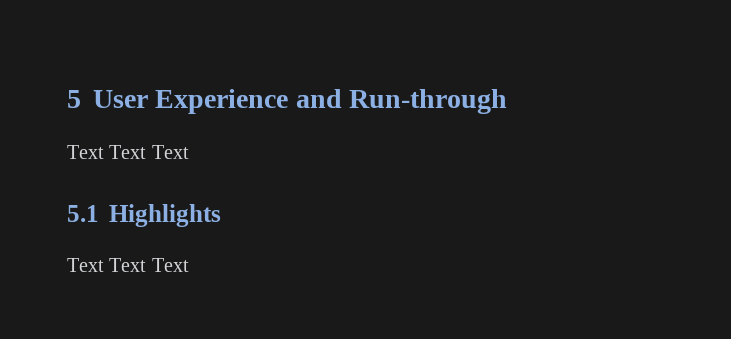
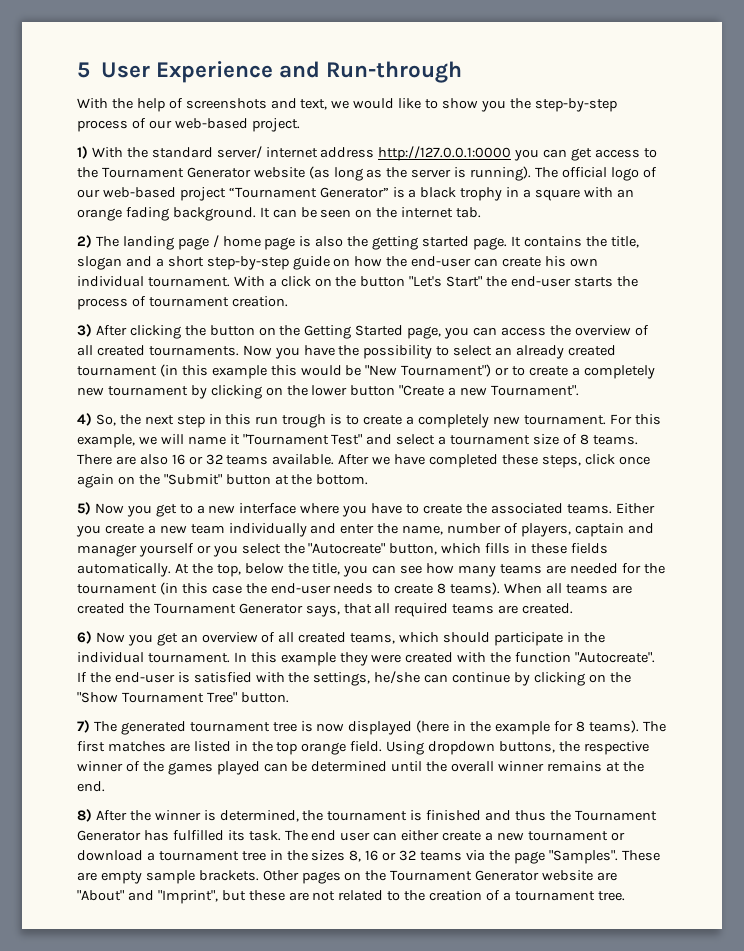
  5 User Experience and Run-through
- Text Text Text
- 5.1 Highlights
- Text Text Text
+ With the help of screenshots and text, we would like to show you the step-by-step process of our web-based project.
+ 1) With the standard server/ internet address http://127.0.0.1:0000 you can get access to the Tournament Generator website (as long as the server is running). The official logo of our web-based project “Tournament Generator” is a black trophy in a square with an orange fading background. It can be seen on the internet tab.
+ 2) The landing page / home page is also the getting started page. It contains the title, slogan and a short step-by-step guide on how the end-user can create his own individual tournament. With a click on the button "Let's Start" the end-user starts the process of tournament creation.
+ 3) After clicking the button on the Getting Started page, you can access the overview of all created tournaments. Now you have the possibility to select an already created tournament (in this example this would be "New Tournament") or to create a completely new tournament by clicking on the lower button "Create a new Tournament".
+ 4) So, the next step in this run trough is to create a completely new tournament. For this example, we will name it "Tournament Test" and select a tournament size of 8 teams. There are also 16 or 32 teams available. After we have completed these steps, click once again on the "Submit" button at the bottom.
+ 5) Now you get to a new interface where you have to create the associated teams. Either you create a new team individually and enter the name, number of players, captain and manager yourself or you select the "Autocreate" button, which fills in these fields automatically. At the top, below the title, you can see how many teams are needed for the tournament (in this case the end-user needs to create 8 teams). When all teams are created the Tournament Generator says, that all required teams are created.
+ 6) Now you get an overview of all created teams, which should participate in the individual tournament. In this example they were created with the function "Autocreate". If the end-user is satisfied with the settings, he/she can continue by clicking on the "Show Tournament Tree" button.
+ 7) The generated tournament tree is now displayed (here in the example for 8 teams). The first matches are listed in the top orange field. Using dropdown buttons, the respective winner of the games played can be determined until the overall winner remains at the end.
+ 8) After the winner is determined, the tournament is finished and thus the Tournament Generator has fulfilled its task. The end user can either create a new tournament or download a tournament tree in the sizes 8, 16 or 32 teams via the page "Samples". These are empty sample brackets. Other pages on the Tournament Generator website are "About" and "Imprint", but these are not related to the creation of a tournament tree.

